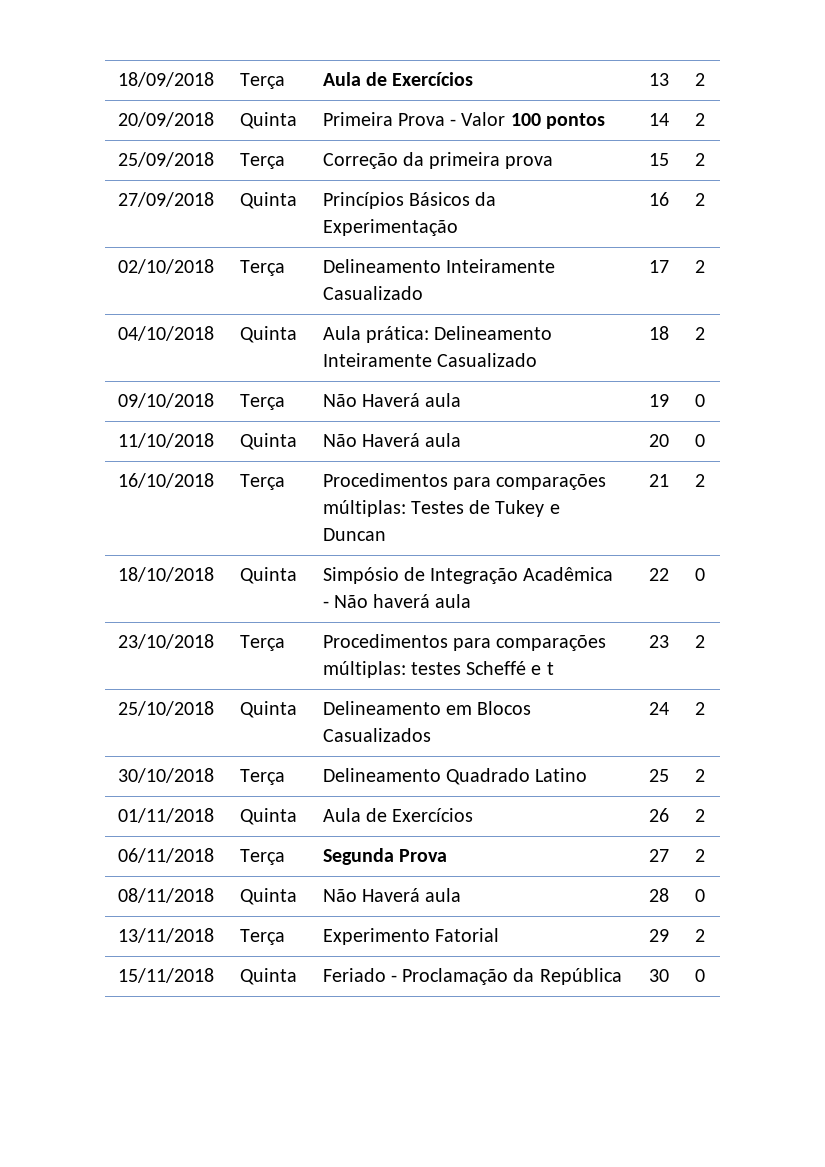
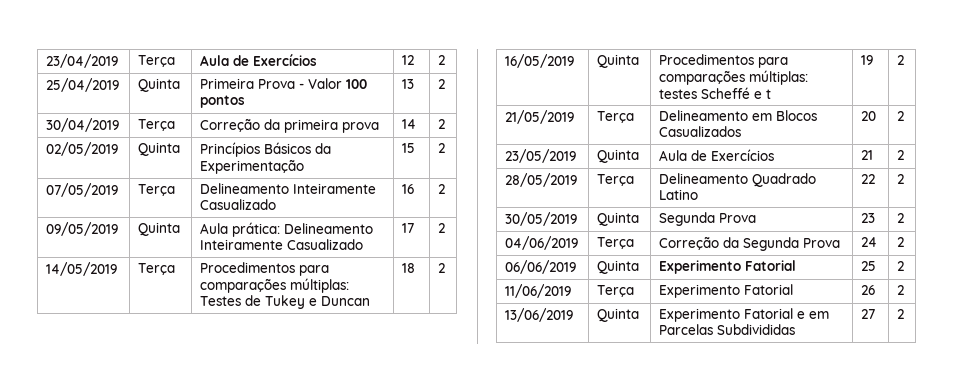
- 18/09/2018 | Terça | Aula de Exercícios | 13 | 2
- 20/09/2018 | Quinta | Primeira Prova - Valor 100 pontos | 14 | 2
- 25/09/2018 | Terça | Correção da primeira prova | 15 | 2
- 27/09/2018 | Quinta | Princípios Básicos da Experimentação | 16 | 2
- 02/10/2018 | Terça | Delineamento Inteiramente Casualizado | 17 | 2
- 04/10/2018 | Quinta | Aula prática: Delineamento Inteiramente Casualizado | 18 | 2
- 09/10/2018 | Terça | Não Haverá aula | 19 | 0
- 11/10/2018 | Quinta | Não Haverá aula | 20 | 0
- 16/10/2018 | Terça | Procedimentos para comparações múltiplas: Testes de Tukey e Duncan | 21 | 2
- 18/10/2018 | Quinta | Simpósio de Integração Acadêmica - Não haverá aula | 22 | 0
- 23/10/2018 | Terça | Procedimentos para comparações múltiplas: testes Scheffé e t | 23 | 2
- 25/10/2018 | Quinta | Delineamento em Blocos Casualizados | 24 | 2
- 30/10/2018 | Terça | Delineamento Quadrado Latino | 25 | 2
- 01/11/2018 | Quinta | Aula de Exercícios | 26 | 2
- 06/11/2018 | Terça | Segunda Prova | 27 | 2
- 08/11/2018 | Quinta | Não Haverá aula | 28 | 0
- 13/11/2018 | Terça | Experimento Fatorial | 29 | 2
- 15/11/2018 | Quinta | Feriado - Proclamação da República | 30 | 0
+ 23/04/2019 | Terça | Aula de Exercícios | 12 | 2
+ 25/04/2019 | Quinta | Primeira Prova - Valor 100 pontos | 13 | 2
+ 30/04/2019 | Terça | Correção da primeira prova | 14 | 2
+ 02/05/2019 | Quinta | Princípios Básicos da Experimentação | 15 | 2
+ 07/05/2019 | Terça | Delineamento Inteiramente Casualizado | 16 | 2
+ 09/05/2019 | Quinta | Aula prática: Delineamento Inteiramente Casualizado | 17 | 2
+ 14/05/2019 | Terça | Procedimentos para comparações múltiplas: Testes de Tukey e Duncan | 18 | 2
+ 16/05/2019 | Quinta | Procedimentos para comparações múltiplas: testes Scheffé e t | 19 | 2
+ 21/05/2019 | Terça | Delineamento em Blocos Casualizados | 20 | 2
+ 23/05/2019 | Quinta | Aula de Exercícios | 21 | 2
+ 28/05/2019 | Terça | Delineamento Quadrado Latino | 22 | 2
+ 30/05/2019 | Quinta | Segunda Prova | 23 | 2
+ 04/06/2019 | Terça | Correção da Segunda Prova | 24 | 2
+ 06/06/2019 | Quinta | Experimento Fatorial | 25 | 2
+ 11/06/2019 | Terça | Experimento Fatorial | 26 | 2
+ 13/06/2019 | Quinta | Experimento Fatorial e em Parcelas Subdivididas | 27 | 2

